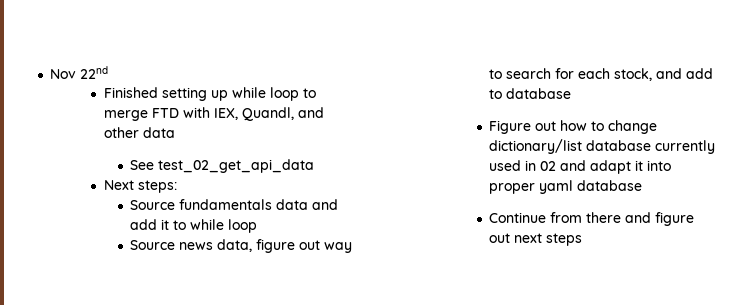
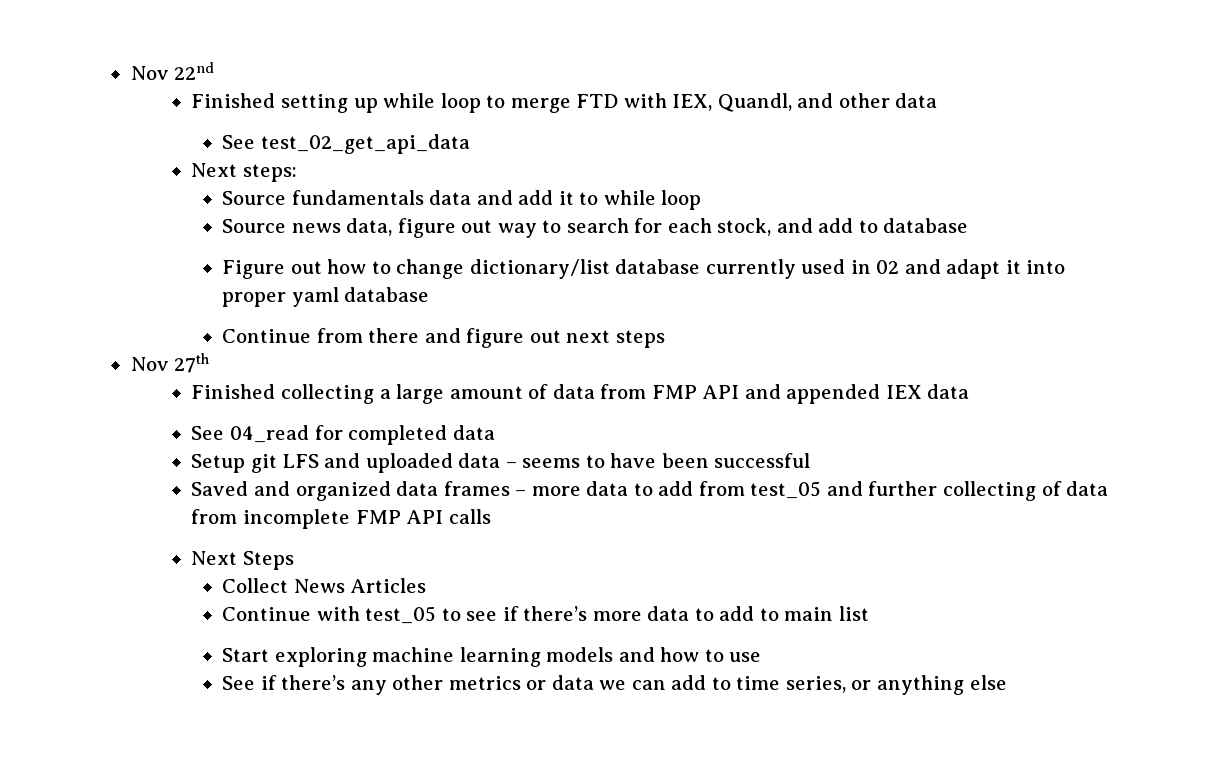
+ Nov 27th
+ Finished collecting a large amount of data from FMP API and appended IEX data
+ See 04_read for completed data
+ Setup git LFS and uploaded data – seems to have been successful
+ Saved and organized data frames – more data to add from test_05 and further collecting of data from incomplete FMP API calls
+ Next Steps
+ Collect News Articles
+ Continue with test_05 to see if there’s more data to add to main list
+ Start exploring machine learning models and how to use
+ See if there’s any other metrics or data we can add to time series, or anything else

